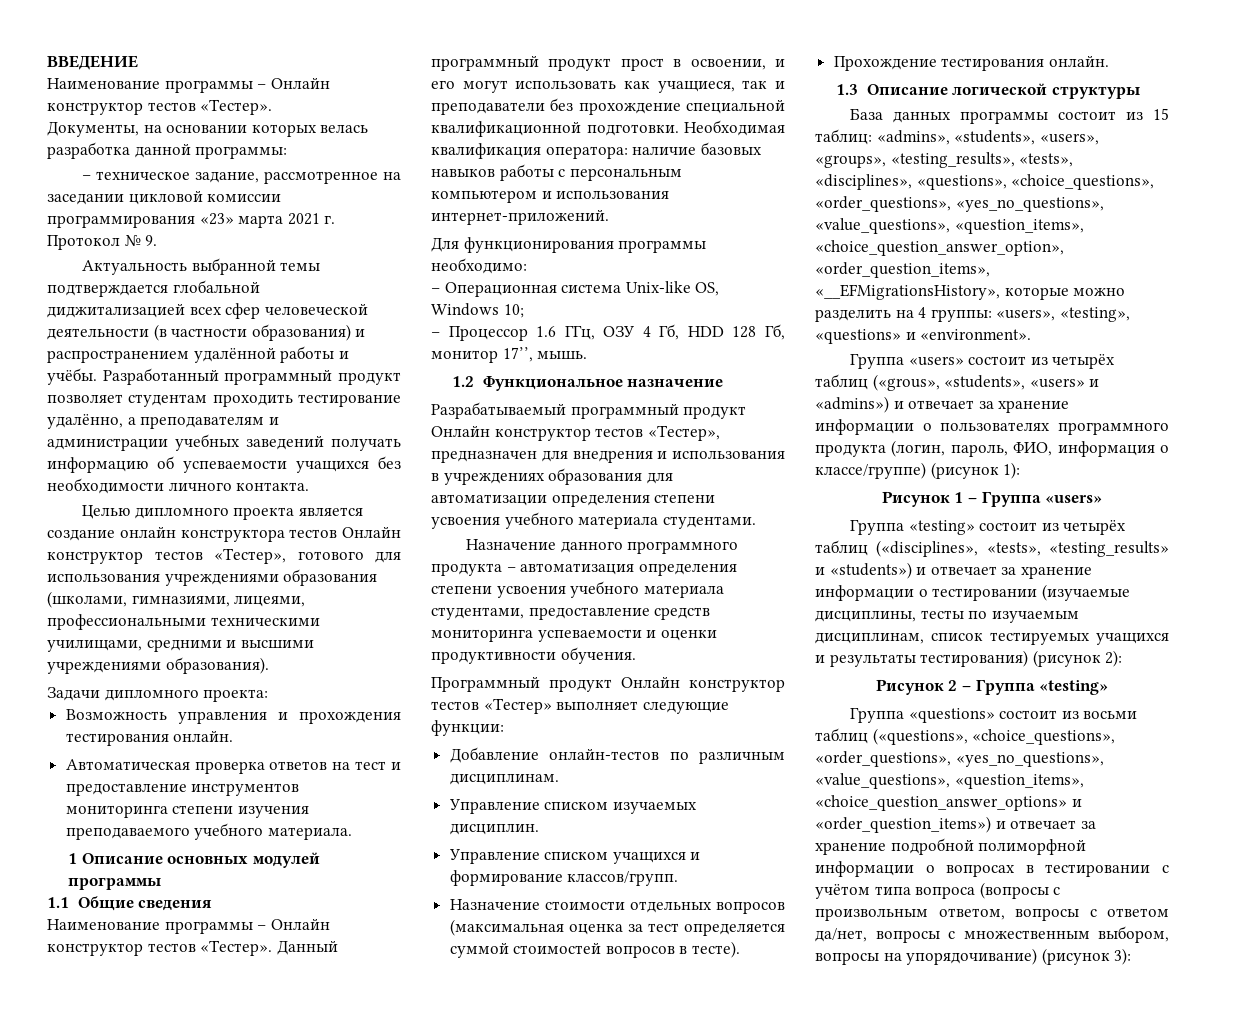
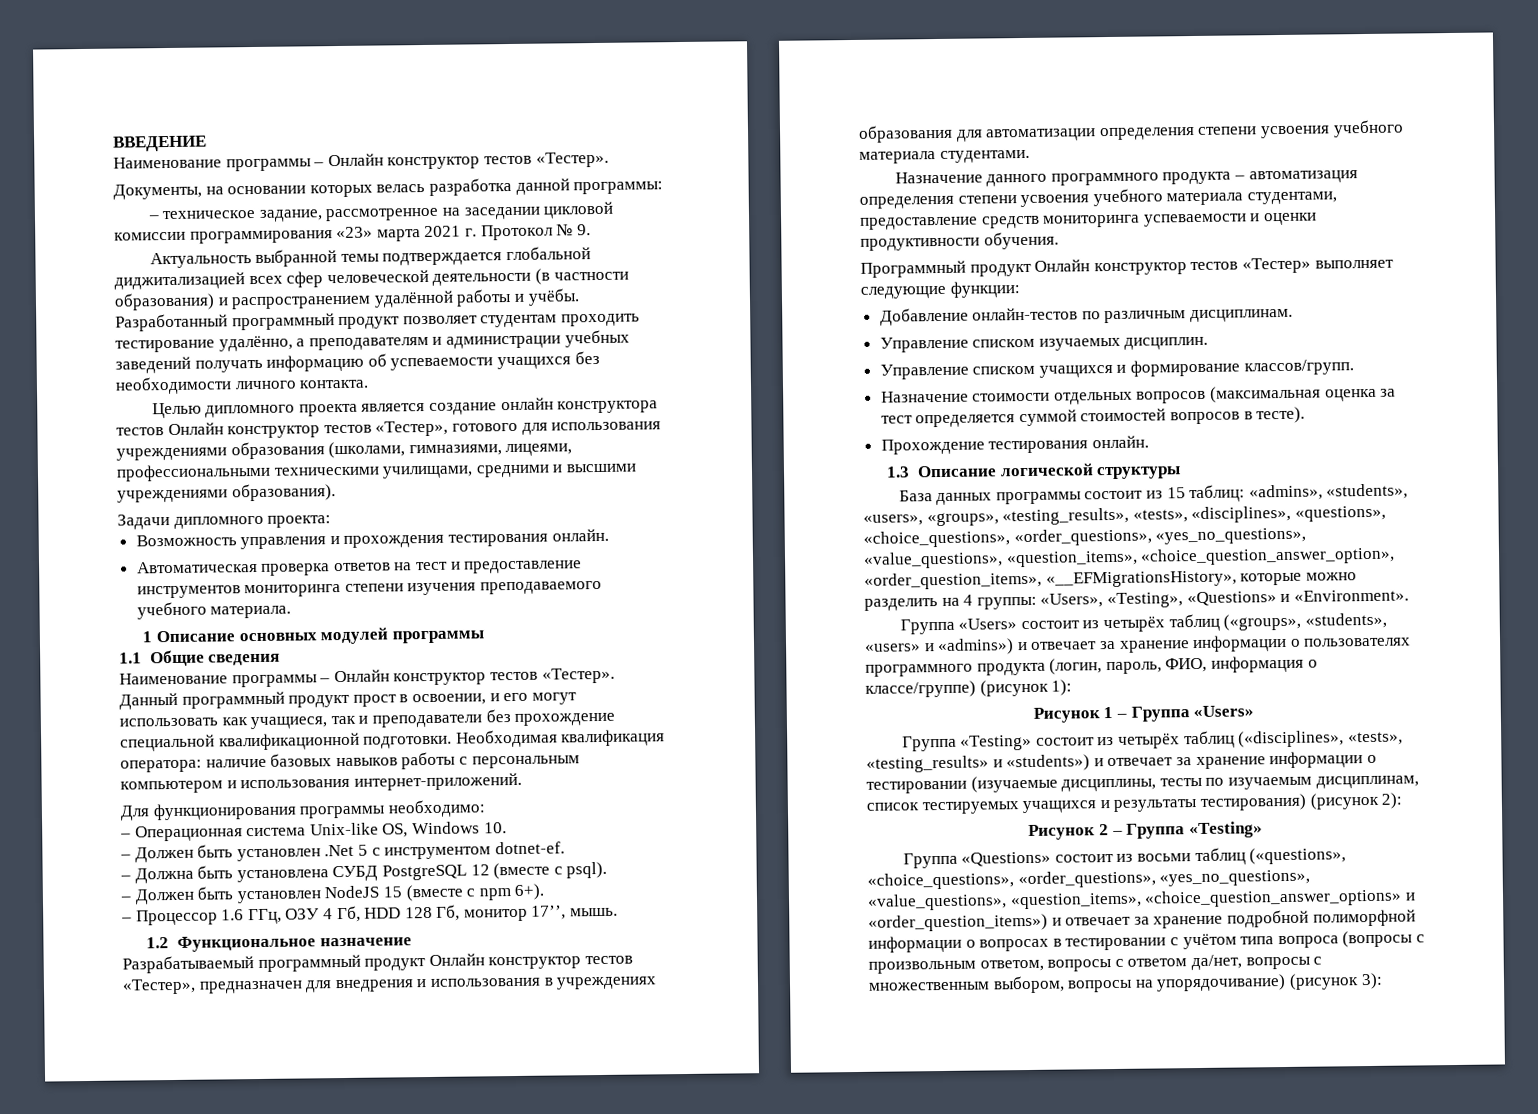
- – Операционная система Unix-like OS, Windows 10;
+ – Операционная система Unix-like OS, Windows 10.
+ – Должен быть установлен .Net 5 с инструментом dotnet-ef.
+ – Должна быть установлена СУБД PostgreSQL 12 (вместе с psql).
+ – Должен быть установлен NodeJS 15 (вместе с npm 6+).
- База данных программы состоит из 15 таблиц: «admins», «students», «users», «groups», «testing_results», «tests», «disciplines», «questions», «choice_questions», «order_questions», «yes_no_questions», «value_questions», «question_items», «choice_question_answer_option», «order_question_items», «__EFMigrationsHistory», которые можно разделить на 4 группы: «users», «testing», «questions» и «environment».
- Группа «users» состоит из четырёх таблиц («grous», «students», «users» и «admins») и отвечает за хранение информации о пользователях программного продукта (логин, пароль, ФИО, информация о классе/группе) (рисунок 1):
+ База данных программы состоит из 15 таблиц: «admins», «students», «users», «groups», «testing_results», «tests», «disciplines», «questions», «choice_questions», «order_questions», «yes_no_questions», «value_questions», «question_items», «choice_question_answer_option», «order_question_items», «__EFMigrationsHistory», которые можно разделить на 4 группы: «Users», «Testing», «Questions» и «Environment».
+ Группа «Users» состоит из четырёх таблиц («groups», «students», «users» и «admins») и отвечает за хранение информации о пользователях программного продукта (логин, пароль, ФИО, информация о классе/группе) (рисунок 1):
- Рисунок 1 – Группа «users»
- Группа «testing» состоит из четырёх таблиц («disciplines», «tests», «testing_results» и «students») и отвечает за хранение информации о тестировании (изучаемые дисциплины, тесты по изучаемым дисциплинам, список тестируемых учащихся и результаты тестирования) (рисунок 2):
+ Рисунок 1 – Группа «Users»
+ Группа «Testing» состоит из четырёх таблиц («disciplines», «tests», «testing_results» и «students») и отвечает за хранение информации о тестировании (изучаемые дисциплины, тесты по изучаемым дисциплинам, список тестируемых учащихся и результаты тестирования) (рисунок 2):
- Рисунок 2 – Группа «testing»
- Группа «questions» состоит из восьми таблиц («questions», «choice_questions», «order_questions», «yes_no_questions», «value_questions», «question_items», «choice_question_answer_options» и «order_question_items») и отвечает за хранение подробной полиморфной информации о вопросах в тестировании с учётом типа вопроса (вопросы с произвольным ответом, вопросы с ответом да/нет, вопросы с множественным выбором, вопросы на упорядочивание) (рисунок 3):
+ Рисунок 2 – Группа «Testing»
+ Группа «Questions» состоит из восьми таблиц («questions», «choice_questions», «order_questions», «yes_no_questions», «value_questions», «question_items», «choice_question_answer_options» и «order_question_items») и отвечает за хранение подробной полиморфной информации о вопросах в тестировании с учётом типа вопроса (вопросы с произвольным ответом, вопросы с ответом да/нет, вопросы с множественным выбором, вопросы на упорядочивание) (рисунок 3):

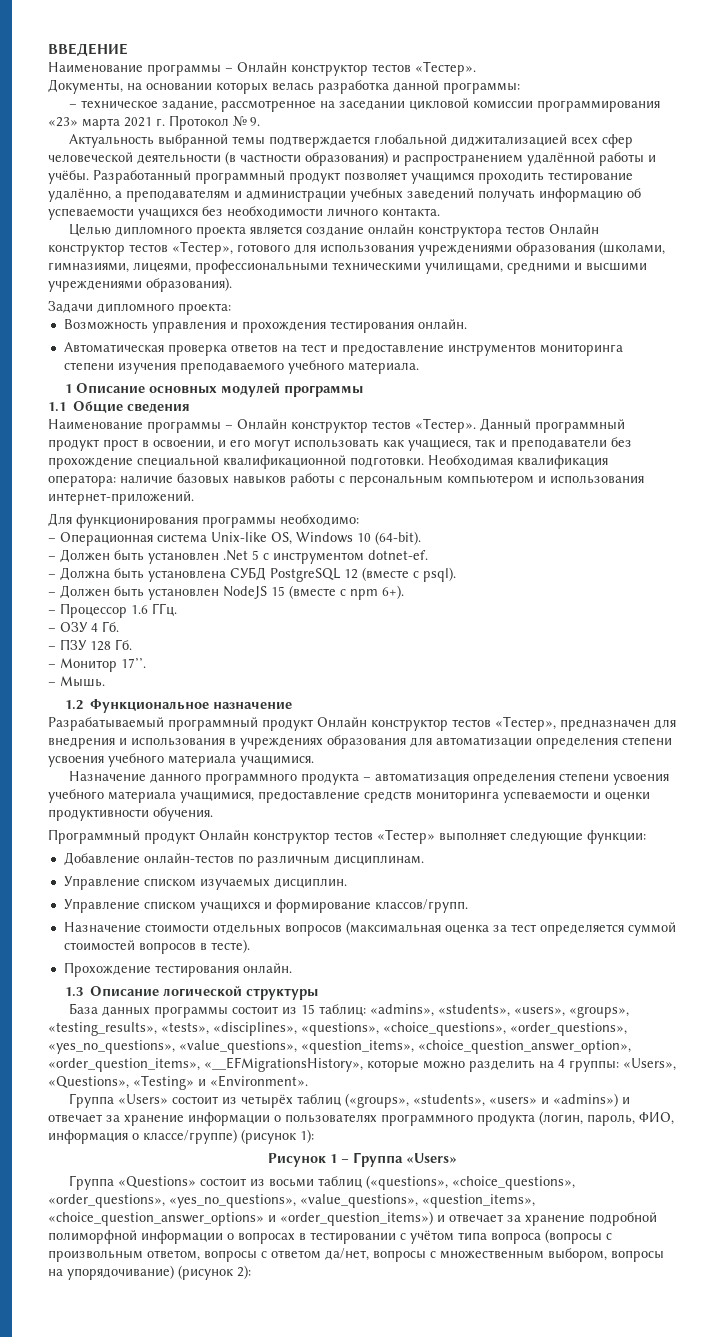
- Разработанный программный продукт позволяет студентам проходить тестирование удалённо, а преподавателям и администрации учебных заведений получать информацию об успеваемости учащихся без необходимости личного контакта.
+ Разработанный программный продукт позволяет учащимся проходить тестирование удалённо, а преподавателям и администрации учебных заведений получать информацию об успеваемости учащихся без необходимости личного контакта.
- – Операционная система Unix-like OS, Windows 10.
+ – Операционная система Unix-like OS, Windows 10 (64-bit).
- – Процессор 1.6 ГГц, ОЗУ 4 Гб, HDD 128 Гб, монитор 17’’, мышь.
+ – Процессор 1.6 ГГц.
+ – ОЗУ 4 Гб.
+ – ПЗУ 128 Гб.
+ – Монитор 17’’.
+ – Мышь.
- Разрабатываемый программный продукт Онлайн конструктор тестов «Тестер», предназначен для внедрения и использования в учреждениях образования для автоматизации определения степени усвоения учебного материала студентами.
+ Разрабатываемый программный продукт Онлайн конструктор тестов «Тестер», предназначен для внедрения и использования в учреждениях образования для автоматизации определения степени усвоения учебного материала учащимися.
- Назначение данного программного продукта – автоматизация определения степени усвоения учебного материала студентами, предоставление средств мониторинга успеваемости и оценки продуктивности обучения.
+ Назначение данного программного продукта – автоматизация определения степени усвоения учебного материала учащимися, предоставление средств мониторинга успеваемости и оценки продуктивности обучения.
- База данных программы состоит из 15 таблиц: «admins», «students», «users», «groups», «testing_results», «tests», «disciplines», «questions», «choice_questions», «order_questions», «yes_no_questions», «value_questions», «question_items», «choice_question_answer_option», «order_question_items», «__EFMigrationsHistory», которые можно разделить на 4 группы: «Users», «Testing», «Questions» и «Environment».
+ База данных программы состоит из 15 таблиц: «admins», «students», «users», «groups», «testing_results», «tests», «disciplines», «questions», «choice_questions», «order_questions», «yes_no_questions», «value_questions», «question_items», «choice_question_answer_option», «order_question_items», «__EFMigrationsHistory», которые можно разделить на 4 группы: «Users», «Questions», «Testing» и «Environment».
- Группа «Testing» состоит из четырёх таблиц («disciplines», «tests», «testing_results» и «students») и отвечает за хранение информации о тестировании (изучаемые дисциплины, тесты по изучаемым дисциплинам, список тестируемых учащихся и результаты тестирования) (рисунок 2):
- Рисунок 2 – Группа «Testing»
- Группа «Questions» состоит из восьми таблиц («questions», «choice_questions», «order_questions», «yes_no_questions», «value_questions», «question_items», «choice_question_answer_options» и «order_question_items») и отвечает за хранение подробной полиморфной информации о вопросах в тестировании с учётом типа вопроса (вопросы с произвольным ответом, вопросы с ответом да/нет, вопросы с множественным выбором, вопросы на упорядочивание) (рисунок 3):
+ Группа «Questions» состоит из восьми таблиц («questions», «choice_questions», «order_questions», «yes_no_questions», «value_questions», «question_items», «choice_question_answer_options» и «order_question_items») и отвечает за хранение подробной полиморфной информации о вопросах в тестировании с учётом типа вопроса (вопросы с произвольным ответом, вопросы с ответом да/нет, вопросы с множественным выбором, вопросы на упорядочивание) (рисунок 2):

